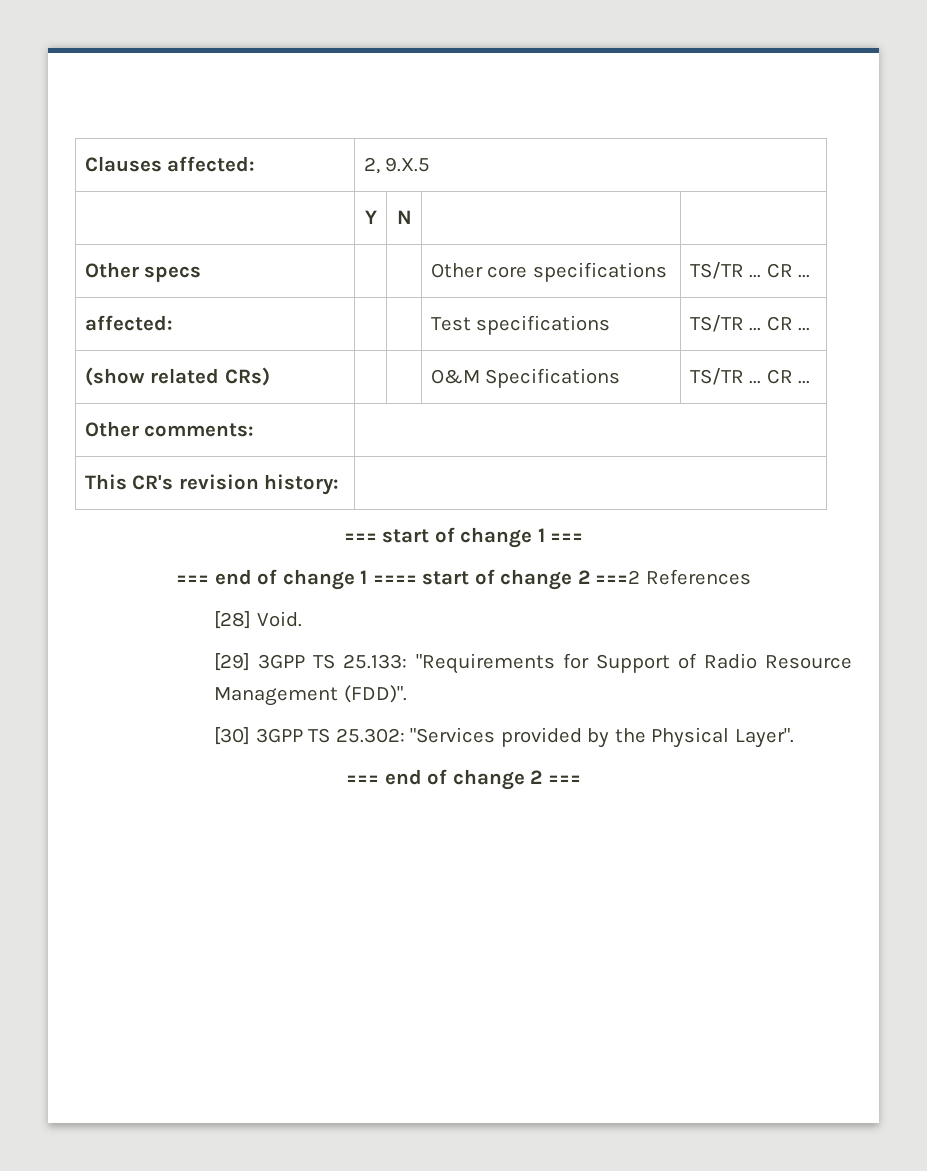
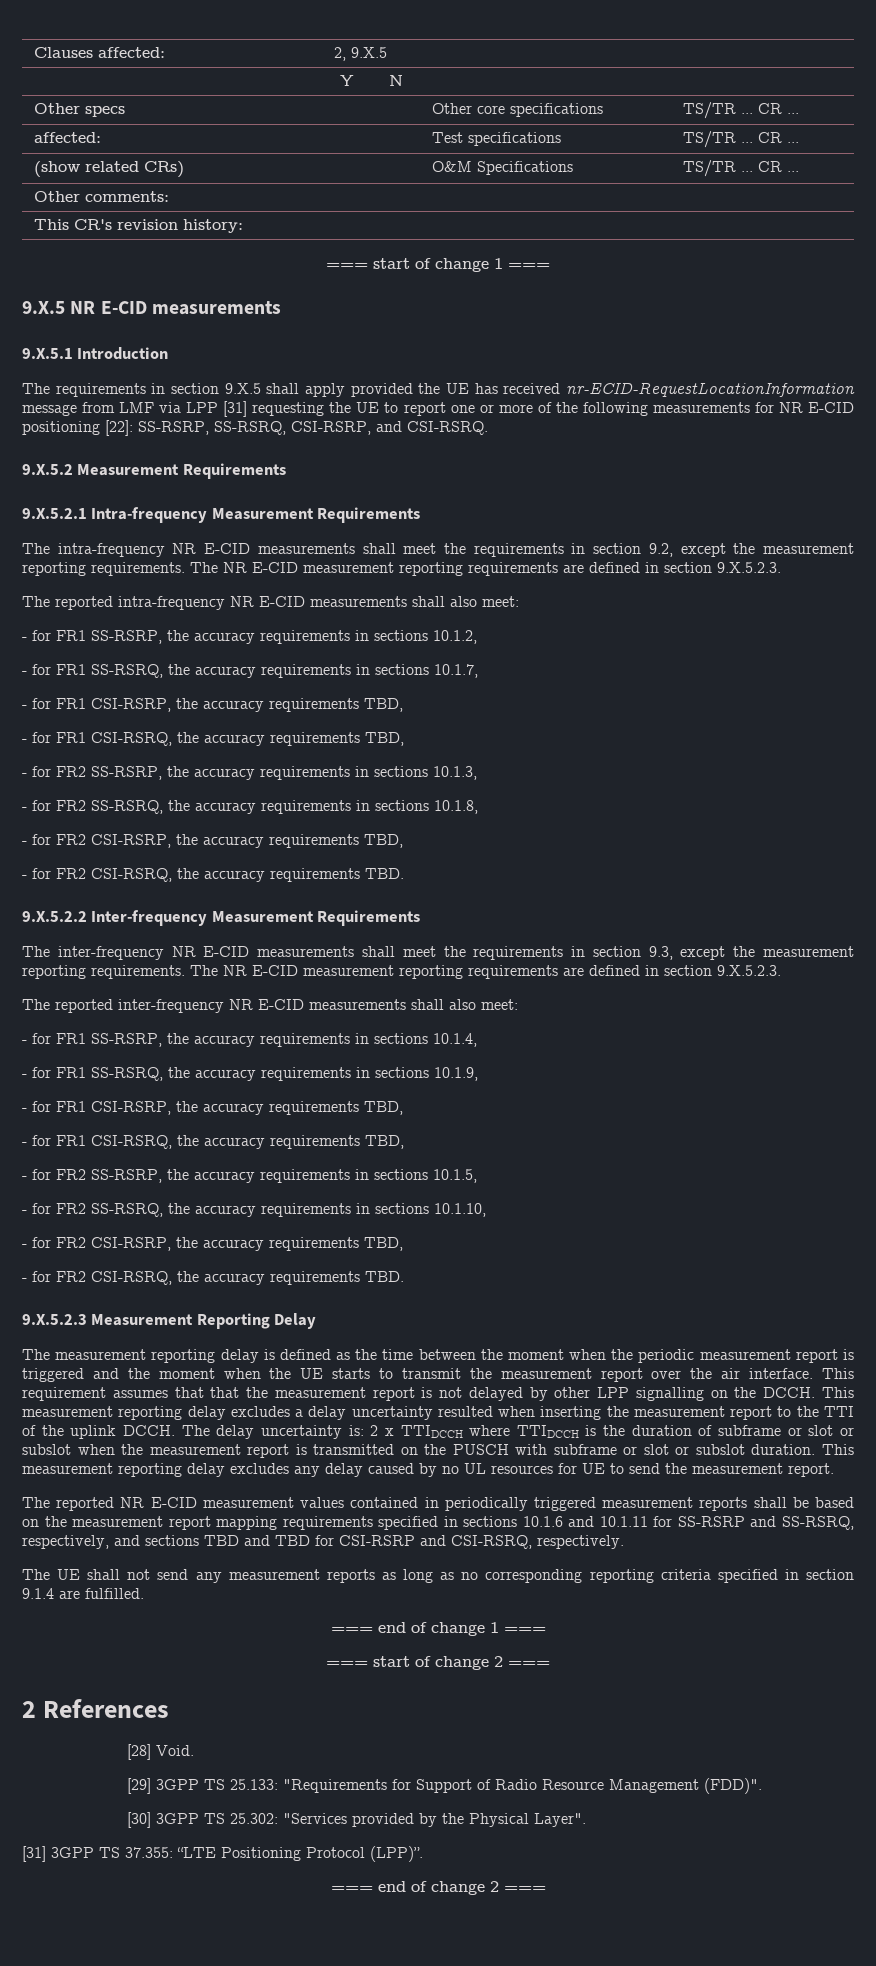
+ 9.X.5 NR E-CID measurements
+ 9.X.5.1 Introduction
+ The requirements in section 9.X.5 shall apply provided the UE has received nr-ECID-RequestLocationInformation message from LMF via LPP [31] requesting the UE to report one or more of the following measurements for NR E-CID positioning [22]: SS-RSRP, SS-RSRQ, CSI-RSRP, and CSI-RSRQ.
+ 9.X.5.2 Measurement Requirements
+ 9.X.5.2.1 Intra-frequency Measurement Requirements
+ The intra-frequency NR E-CID measurements shall meet the requirements in section 9.2, except the measurement reporting requirements. The NR E-CID measurement reporting requirements are defined in section 9.X.5.2.3.
+ The reported intra-frequency NR E-CID measurements shall also meet:
+ - for FR1 SS-RSRP, the accuracy requirements in sections 10.1.2,
+ - for FR1 SS-RSRQ, the accuracy requirements in sections 10.1.7,
+ - for FR1 CSI-RSRP, the accuracy requirements TBD,
+ - for FR1 CSI-RSRQ, the accuracy requirements TBD,
+ - for FR2 SS-RSRP, the accuracy requirements in sections 10.1.3,
+ - for FR2 SS-RSRQ, the accuracy requirements in sections 10.1.8,
+ - for FR2 CSI-RSRP, the accuracy requirements TBD,
+ - for FR2 CSI-RSRQ, the accuracy requirements TBD.
+ 9.X.5.2.2 Inter-frequency Measurement Requirements
+ The inter-frequency NR E-CID measurements shall meet the requirements in section 9.3, except the measurement reporting requirements. The NR E-CID measurement reporting requirements are defined in section 9.X.5.2.3.
+ The reported inter-frequency NR E-CID measurements shall also meet:
+ - for FR1 SS-RSRP, the accuracy requirements in sections 10.1.4,
+ - for FR1 SS-RSRQ, the accuracy requirements in sections 10.1.9,
+ - for FR1 CSI-RSRP, the accuracy requirements TBD,
+ - for FR1 CSI-RSRQ, the accuracy requirements TBD,
+ - for FR2 SS-RSRP, the accuracy requirements in sections 10.1.5,
+ - for FR2 SS-RSRQ, the accuracy requirements in sections 10.1.10,
+ - for FR2 CSI-RSRP, the accuracy requirements TBD,
+ - for FR2 CSI-RSRQ, the accuracy requirements TBD.
+ 9.X.5.2.3 Measurement Reporting Delay
+ The measurement reporting delay is defined as the time between the moment when the periodic measurement report is triggered and the moment when the UE starts to transmit the measurement report over the air interface. This requirement assumes that that the measurement report is not delayed by other LPP signalling on the DCCH. This measurement reporting delay excludes a delay uncertainty resulted when inserting the measurement report to the TTI of the uplink DCCH. The delay uncertainty is: 2 x TTIDCCH where TTIDCCH is the duration of subframe or slot or subslot when the measurement report is transmitted on the PUSCH with subframe or slot or subslot duration. This measurement reporting delay excludes any delay caused by no UL resources for UE to send the measurement report.
+ The reported NR E-CID measurement values contained in periodically triggered measurement reports shall be based on the measurement report mapping requirements specified in sections 10.1.6 and 10.1.11 for SS-RSRP and SS-RSRQ, respectively, and sections TBD and TBD for CSI-RSRP and CSI-RSRQ, respectively.
+ The UE shall not send any measurement reports as long as no corresponding reporting criteria specified in section 9.1.4 are fulfilled.
- === end of change 1 ==== start of change 2 ===2 References
+ === end of change 1 ===
+ === start of change 2 ===
+ 2 References
+ [31] 3GPP TS 37.355: “LTE Positioning Protocol (LPP)”.

